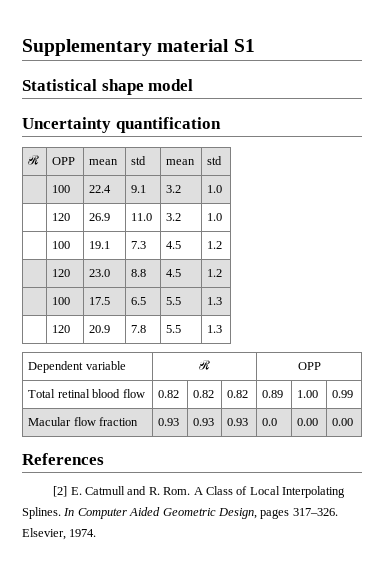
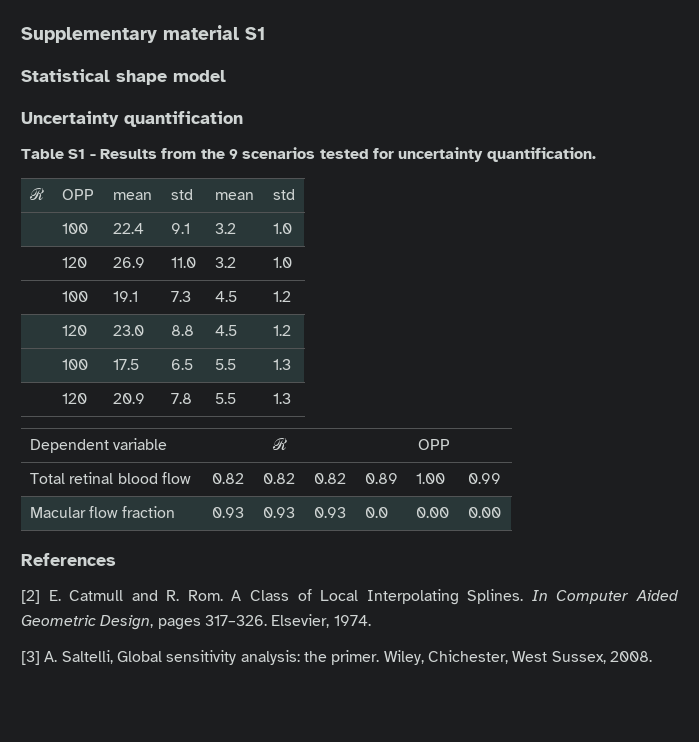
+ Table S1 - Results from the 9 scenarios tested for uncertainty quantification.
+ [3] A. Saltelli, Global sensitivity analysis: the primer. Wiley, Chichester, West Sussex, 2008.

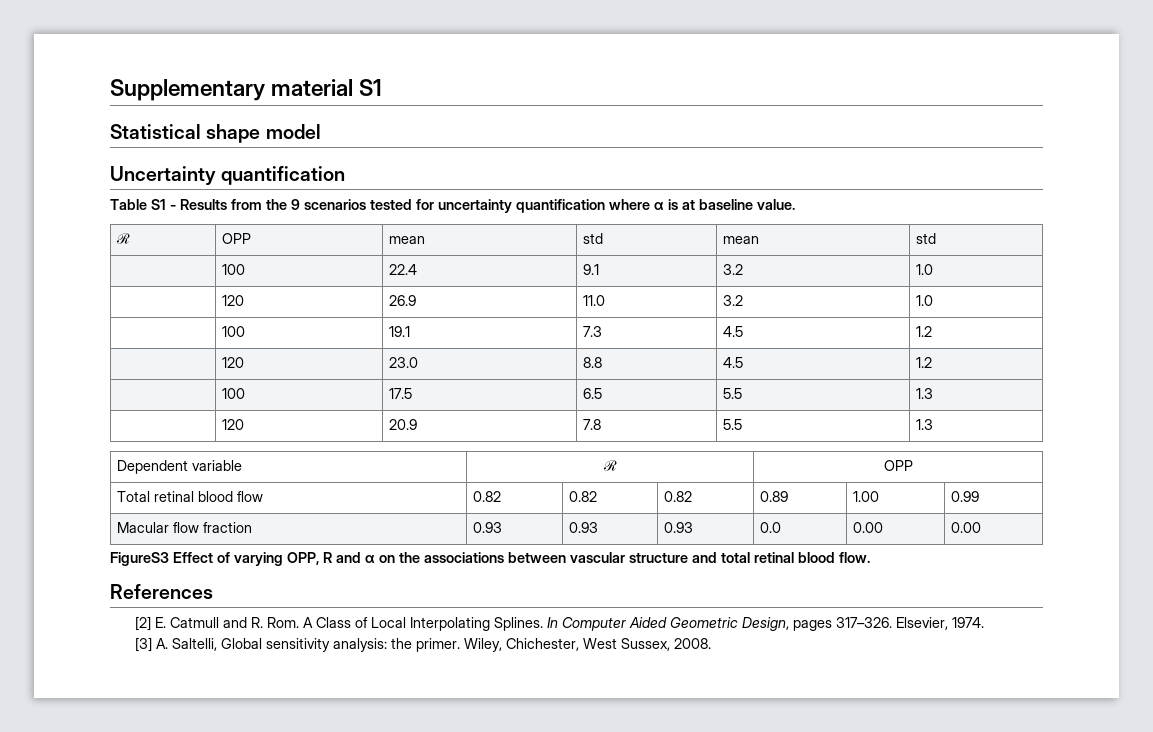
- Table S1 - Results from the 9 scenarios tested for uncertainty quantification.
+ Table S1 - Results from the 9 scenarios tested for uncertainty quantification where α is at baseline value.
+ FigureS3 Effect of varying OPP, R and α on the associations between vascular structure and total retinal blood flow.

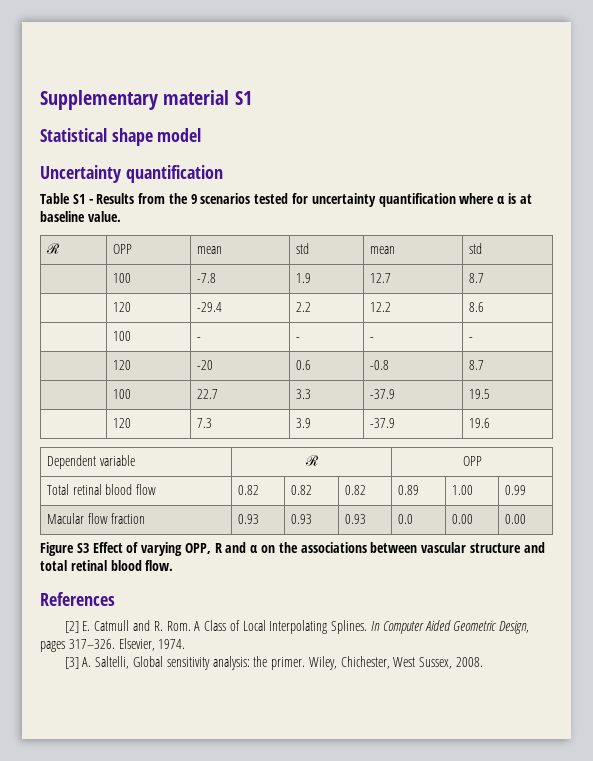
- | 100 | 22.4 | 9.1 | 3.2 | 1.0
- | 120 | 26.9 | 11.0 | 3.2 | 1.0
- | 100 | 19.1 | 7.3 | 4.5 | 1.2
- | 120 | 23.0 | 8.8 | 4.5 | 1.2
- | 100 | 17.5 | 6.5 | 5.5 | 1.3
- | 120 | 20.9 | 7.8 | 5.5 | 1.3
+ | 100 | -7.8 | 1.9 | 12.7 | 8.7
+ | 120 | -29.4 | 2.2 | 12.2 | 8.6
+ | 100 | - | - | - | -
+ | 120 | -20 | 0.6 | -0.8 | 8.7
+ | 100 | 22.7 | 3.3 | -37.9 | 19.5
+ | 120 | 7.3 | 3.9 | -37.9 | 19.6
- FigureS3 Effect of varying OPP, R and α on the associations between vascular structure and total retinal blood flow.
+ Figure S3 Effect of varying OPP, R and α on the associations between vascular structure and total retinal blood flow.

